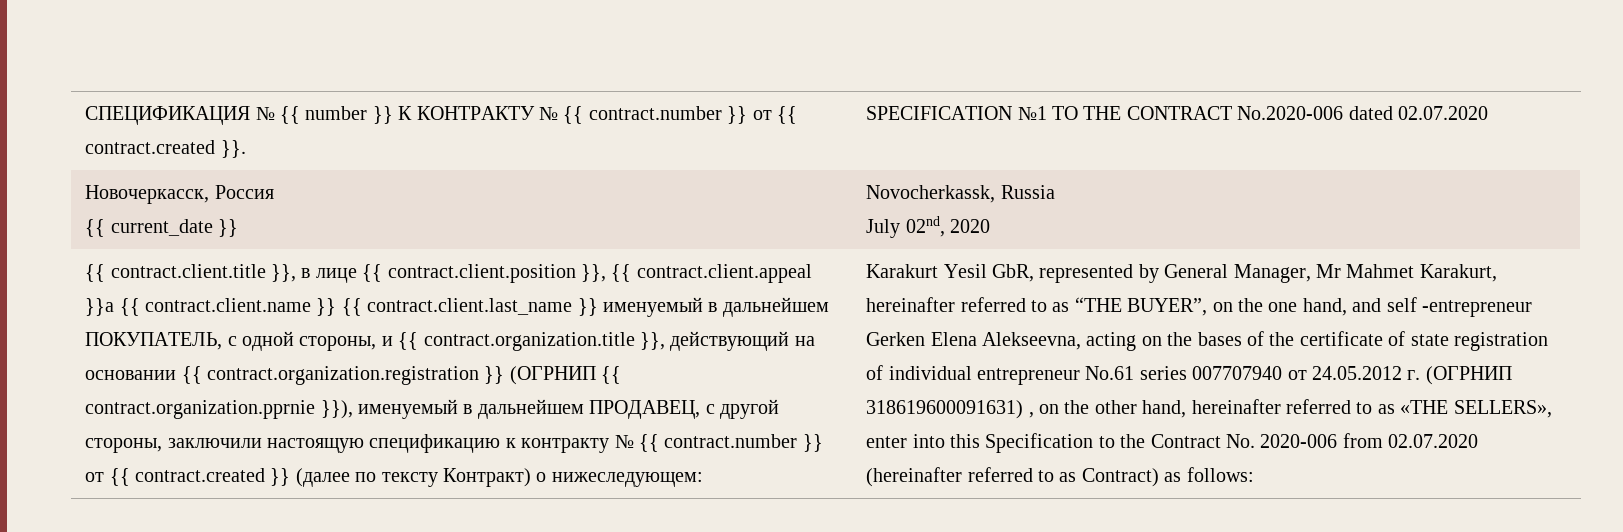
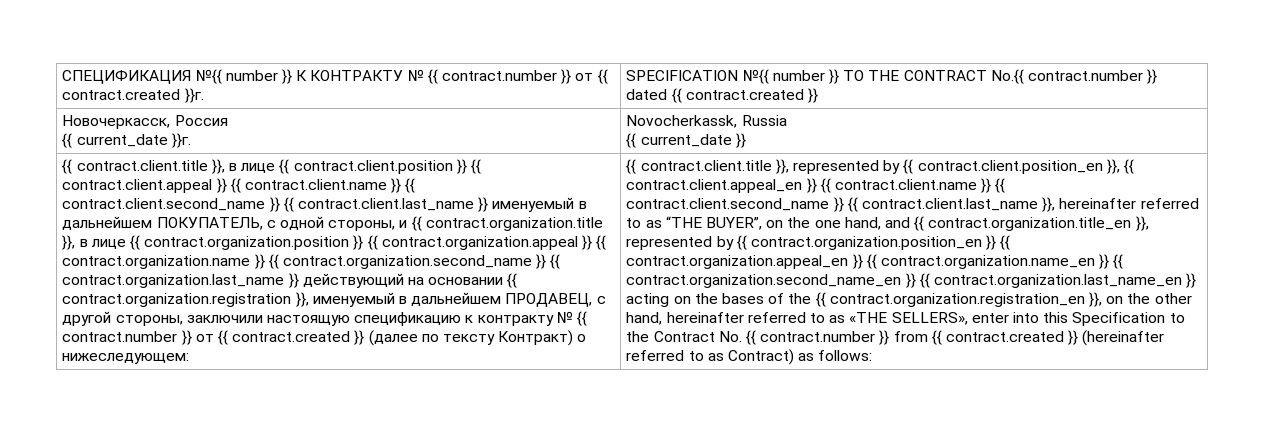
- СПЕЦИФИКАЦИЯ № {{ number }} К КОНТРАКТУ № {{ contract.number }} от {{ contract.created }}. | SPECIFICATION №1 TO THE CONTRACT No.2020-006 dated 02.07.2020
+ СПЕЦИФИКАЦИЯ №{{ number }} К КОНТРАКТУ № {{ contract.number }} от {{ contract.created }}г. | SPECIFICATION №{{ number }} TO THE CONTRACT No.{{ contract.number }} dated {{ contract.created }}
  Новочеркасск, Россия
- {{ current_date }} | Novocherkassk, Russia
- July 02nd, 2020
+ {{ current_date }}г. | Novocherkassk, Russia
+ {{ current_date }}
- {{ contract.client.title }}, в лице {{ contract.client.position }}, {{ contract.client.appeal }}а {{ contract.client.name }} {{ contract.client.last_name }} именуемый в дальнейшем ПОКУПАТЕЛЬ, с одной стороны, и {{ contract.organization.title }}, действующий на основании {{ contract.organization.registration }} (ОГРНИП {{ contract.organization.pprnie }}), именуемый в дальнейшем ПРОДАВЕЦ, с другой стороны, заключили настоящую спецификацию к контракту № {{ contract.number }} от {{ contract.created }} (далее по тексту Контракт) о нижеследующем:
+ {{ contract.client.title }}, в лице {{ contract.client.position }} {{ contract.client.appeal }} {{ contract.client.name }} {{ contract.client.second_name }} {{ contract.client.last_name }} именуемый в дальнейшем ПОКУПАТЕЛЬ, с одной стороны, и {{ contract.organization.title }}, в лице {{ contract.organization.position }} {{ contract.organization.appeal }} {{ contract.organization.name }} {{ contract.organization.second_name }} {{ contract.organization.last_name }} действующий на основании {{ contract.organization.registration }}, именуемый в дальнейшем ПРОДАВЕЦ, с другой стороны, заключили настоящую спецификацию к контракту № {{ contract.number }} от {{ contract.created }} (далее по тексту Контракт) о нижеследующем:
- Karakurt Yesil GbR, represented by General Manager, Mr Mahmet Karakurt, hereinafter referred to as “THE BUYER”, on the one hand, and self -entrepreneur Gerken Elena Alekseevna, acting on the bases of the certificate of state registration of individual entrepreneur No.61 series 007707940 от 24.05.2012 г. (ОГРНИП 318619600091631) , on the other hand, hereinafter referred to as «THE SELLERS», enter into this Specification to the Contract No. 2020-006 from 02.07.2020 (hereinafter referred to as Contract) as follows:
+ {{ contract.client.title }}, represented by {{ contract.client.position_en }}, {{ contract.client.appeal_en }} {{ contract.client.name }} {{ contract.client.second_name }} {{ contract.client.last_name }}, hereinafter referred to as “THE BUYER”, on the one hand, and {{ contract.organization.title_en }}, represented by {{ contract.organization.position_en }} {{ contract.organization.appeal_en }} {{ contract.organization.name_en }} {{ contract.organization.second_name_en }} {{ contract.organization.last_name_en }} acting on the bases of the {{ contract.organization.registration_en }}, on the other hand, hereinafter referred to as «THE SELLERS», enter into this Specification to the Contract No. {{ contract.number }} from {{ contract.created }} (hereinafter referred to as Contract) as follows:

